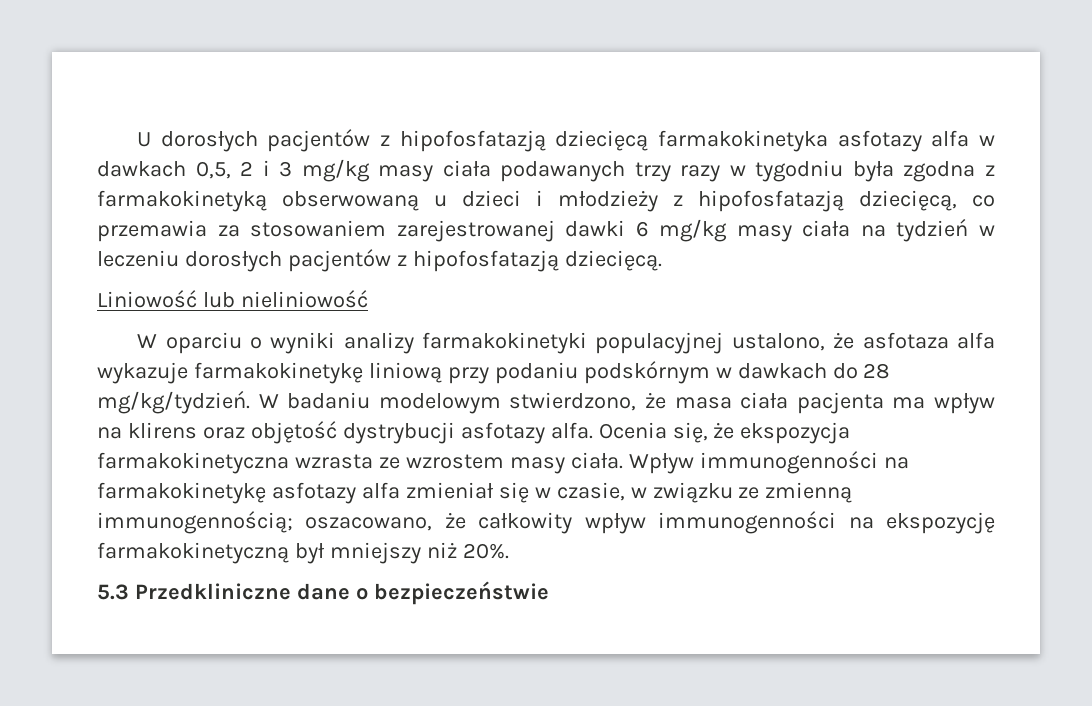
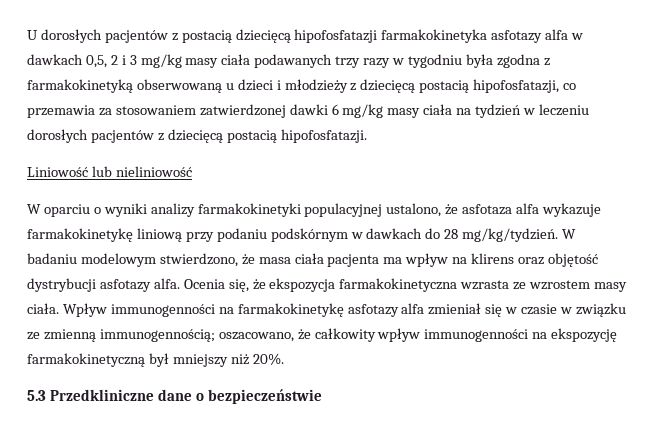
- U dorosłych pacjentów z hipofosfatazją dziecięcą farmakokinetyka asfotazy alfa w dawkach 0,5, 2 i 3 mg/kg masy ciała podawanych trzy razy w tygodniu była zgodna z farmakokinetyką obserwowaną u dzieci i młodzieży z hipofosfatazją dziecięcą, co przemawia za stosowaniem zarejestrowanej dawki 6 mg/kg masy ciała na tydzień w leczeniu dorosłych pacjentów z hipofosfatazją dziecięcą.
+ U dorosłych pacjentów z postacią dziecięcą hipofosfatazji farmakokinetyka asfotazy alfa w dawkach 0,5, 2 i 3 mg/kg masy ciała podawanych trzy razy w tygodniu była zgodna z farmakokinetyką obserwowaną u dzieci i młodzieży z dziecięcą postacią hipofosfatazji, co przemawia za stosowaniem zatwierdzonej dawki 6 mg/kg masy ciała na tydzień w leczeniu dorosłych pacjentów z dziecięcą postacią hipofosfatazji.
- Wpływ immunogenności na farmakokinetykę asfotazy alfa zmieniał się w czasie, w związku ze zmienną immunogennością; oszacowano, że całkowity wpływ immunogenności na ekspozycję farmakokinetyczną był mniejszy niż 20%.
+ Wpływ immunogenności na farmakokinetykę asfotazy alfa zmieniał się w czasie w związku ze zmienną immunogennością; oszacowano, że całkowity wpływ immunogenności na ekspozycję farmakokinetyczną był mniejszy niż 20%.

